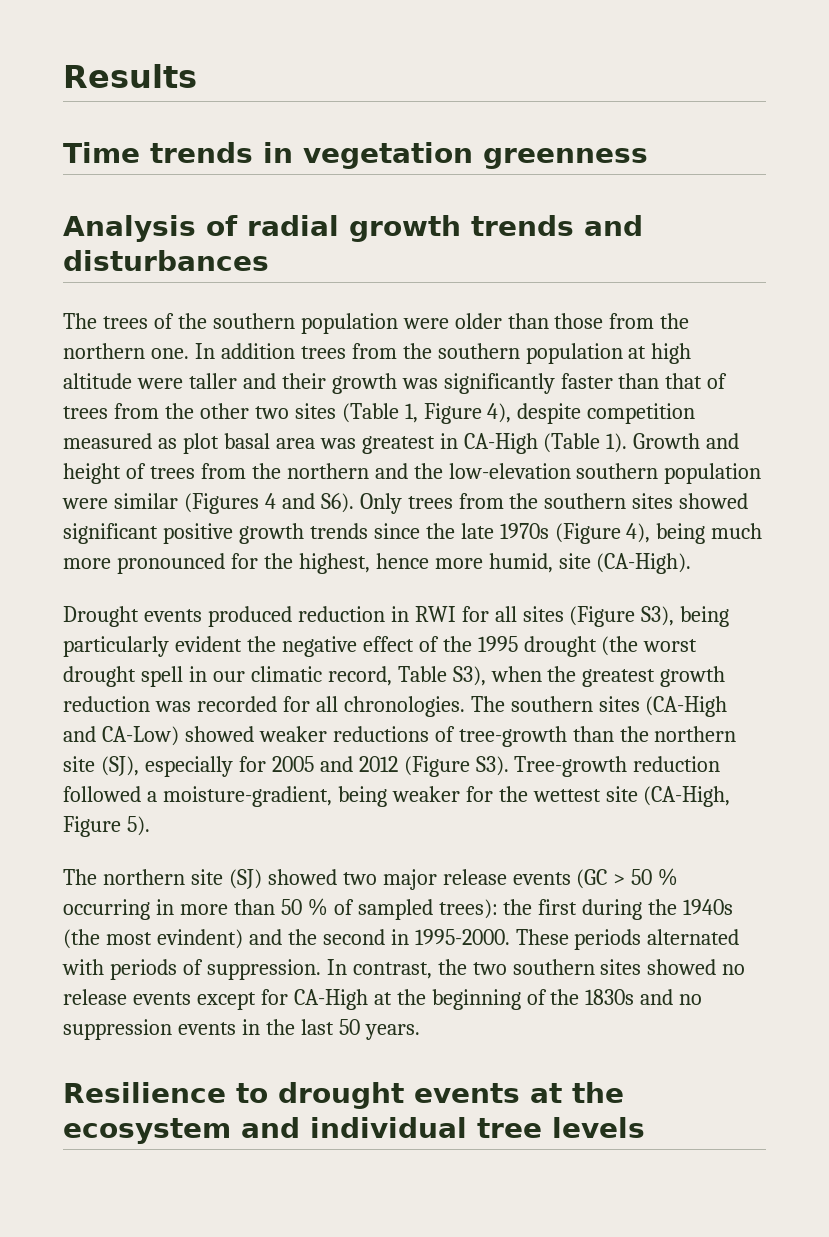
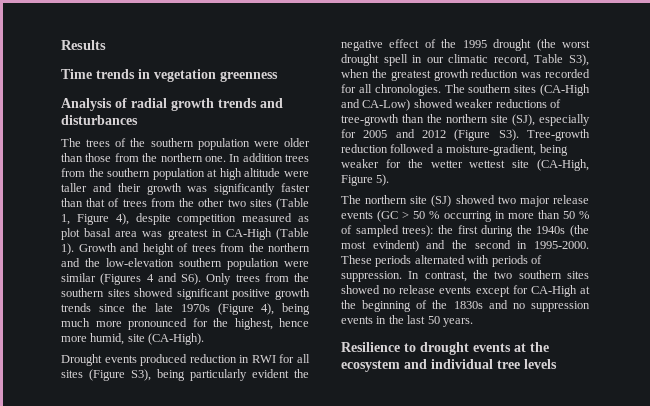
- The southern sites (CA-High and CA-Low) showed weaker reductions of tree-growth than the northern site (SJ), especially for 2005 and 2012 (Figure S3). Tree-growth reduction followed a moisture-gradient, being weaker for the wettest site (CA-High, Figure 5).
+ The southern sites (CA-High and CA-Low) showed weaker reductions of tree-growth than the northern site (SJ), especially for 2005 and 2012 (Figure S3). Tree-growth reduction followed a moisture-gradient, being weaker for the wetter wettest site (CA-High, Figure 5).

